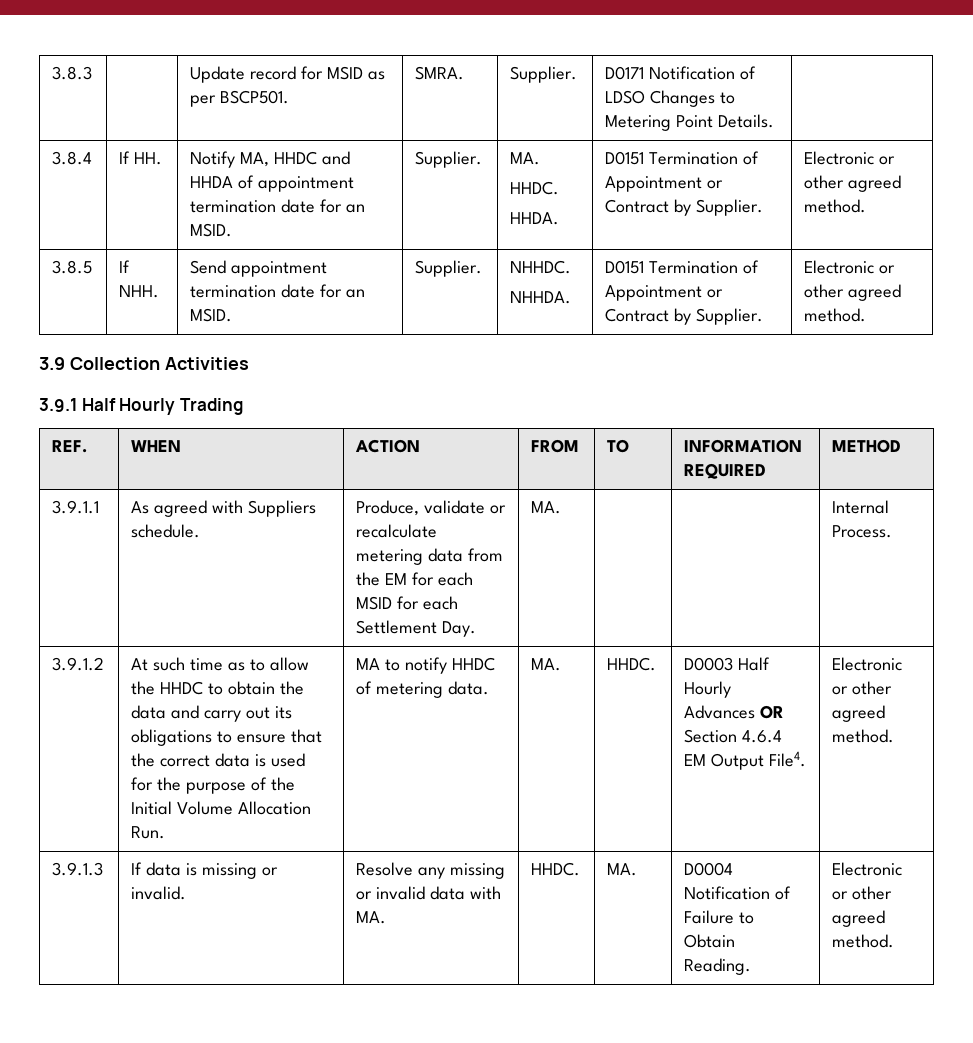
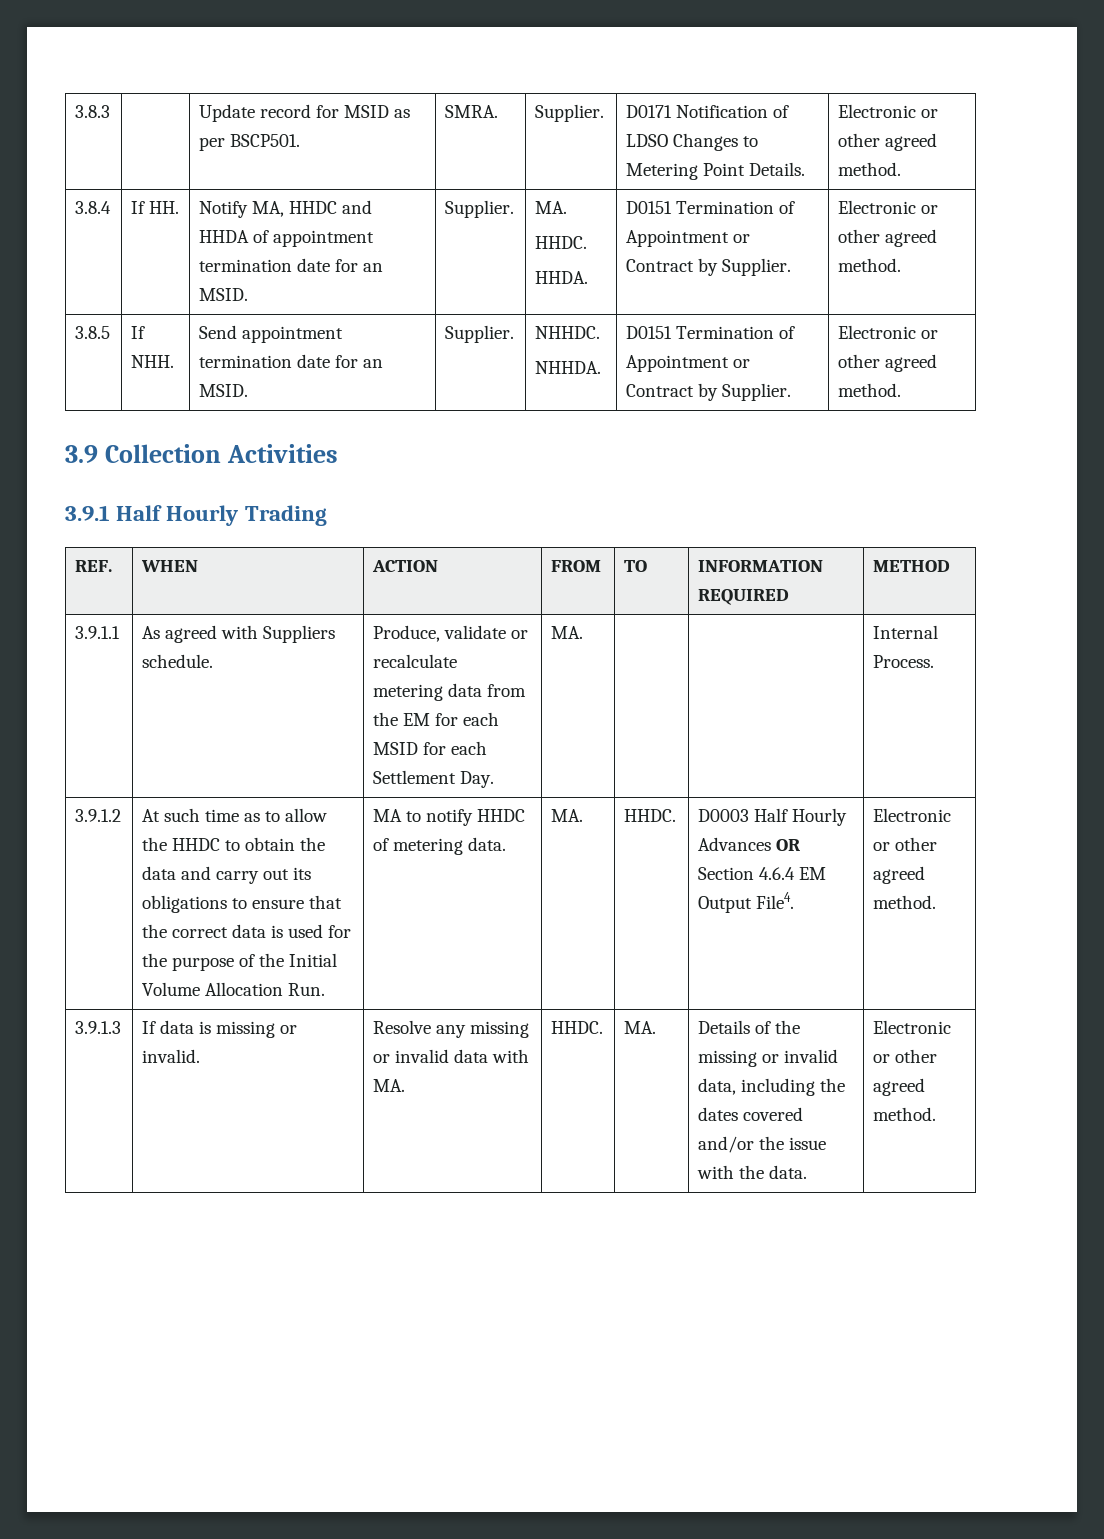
- 3.8.3 | | Update record for MSID as per BSCP501. | SMRA. | Supplier. | D0171 Notification of LDSO Changes to Metering Point Details. |
+ 3.8.3 | | Update record for MSID as per BSCP501. | SMRA. | Supplier. | D0171 Notification of LDSO Changes to Metering Point Details. | Electronic or other agreed method.
- 3.9.1.3 | If data is missing or invalid. | Resolve any missing or invalid data with MA. | HHDC. | MA. | D0004 Notification of Failure to Obtain Reading. | Electronic or other agreed method.
+ 3.9.1.3 | If data is missing or invalid. | Resolve any missing or invalid data with MA. | HHDC. | MA. | Details of the missing or invalid data, including the dates covered and/or the issue with the data. | Electronic or other agreed method.

